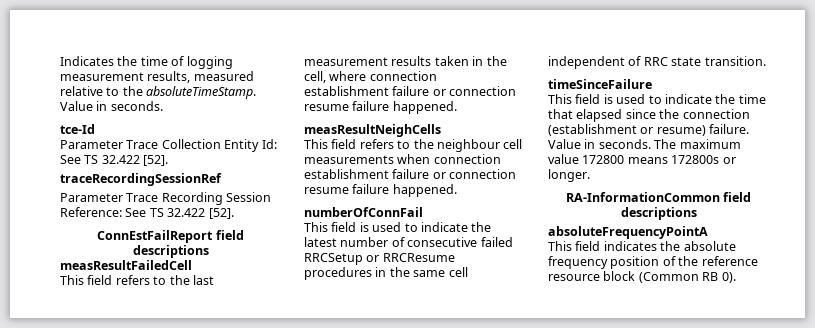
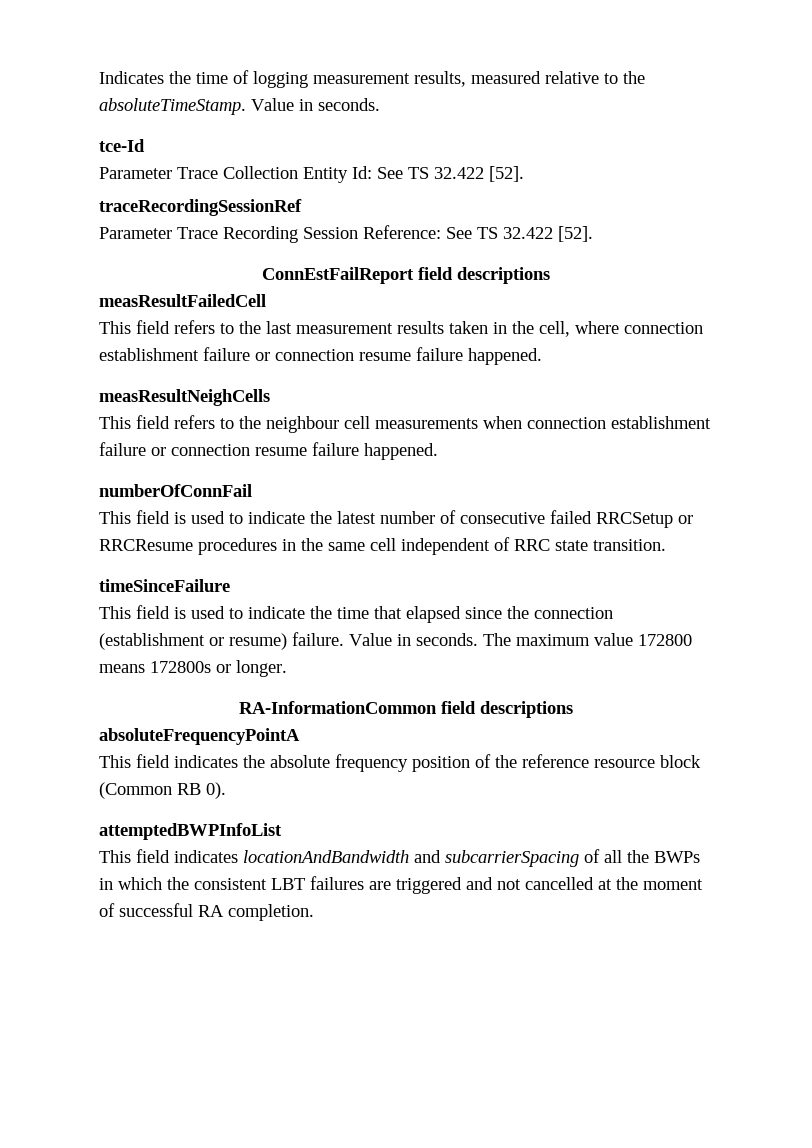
+ attemptedBWPInfoList
+ This field indicates locationAndBandwidth and subcarrierSpacing of all the BWPs in which the consistent LBT failures are triggered and not cancelled at the moment of successful RA completion.

